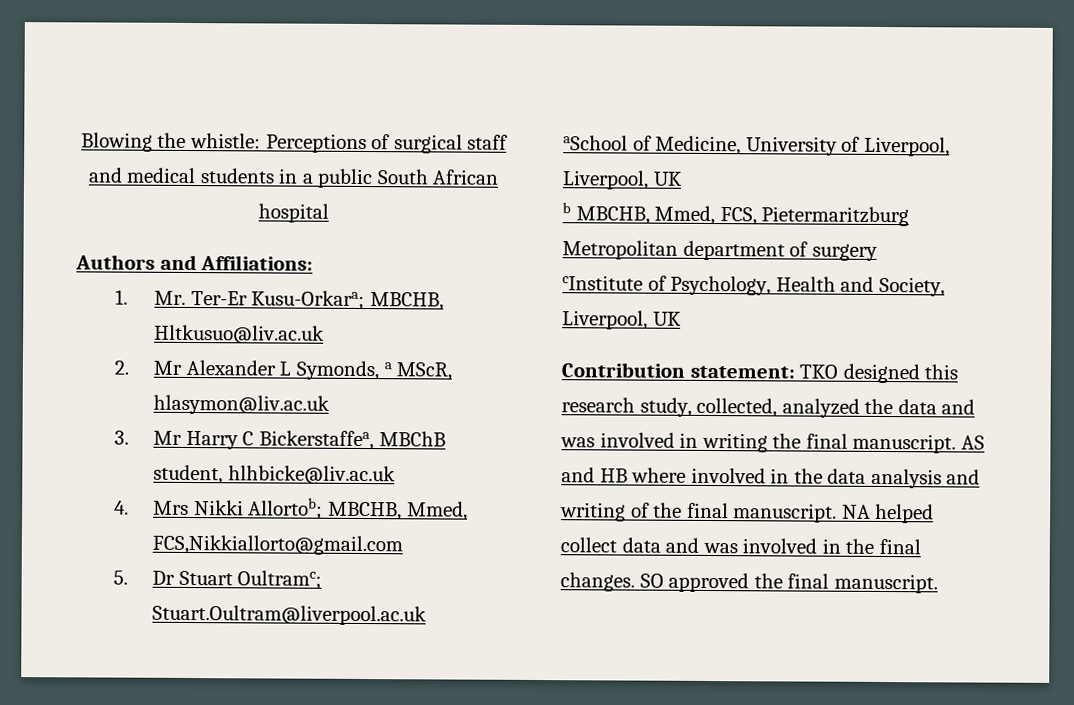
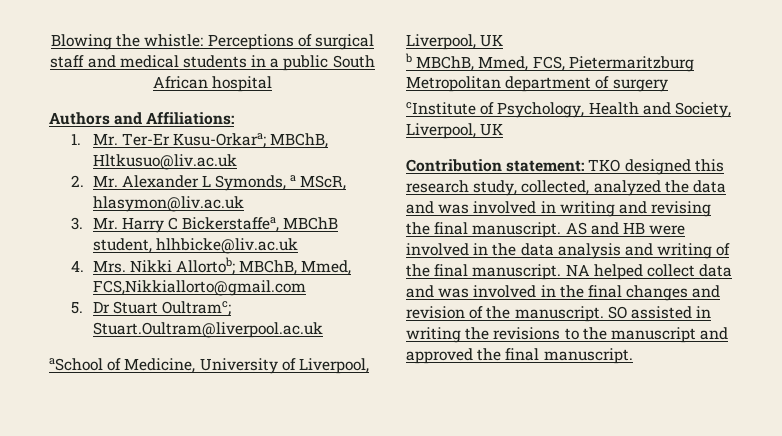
- 1. Mr. Ter-Er Kusu-Orkara; MBCHB, Hltkusuo@liv.ac.uk
+ 1. Mr. Ter-Er Kusu-Orkara; MBChB, Hltkusuo@liv.ac.uk
- 2. Mr Alexander L Symonds, a MScR, hlasymon@liv.ac.uk
+ 2. Mr. Alexander L Symonds, a MScR, hlasymon@liv.ac.uk
- 3. Mr Harry C Bickerstaffea, MBChB student, hlhbicke@liv.ac.uk
+ 3. Mr. Harry C Bickerstaffea, MBChB student, hlhbicke@liv.ac.uk
- 4. Mrs Nikki Allortob; MBCHB, Mmed, FCS,Nikkiallorto@gmail.com
+ 4. Mrs. Nikki Allortob; MBChB, Mmed, FCS,Nikkiallorto@gmail.com
- b MBCHB, Mmed, FCS, Pietermaritzburg Metropolitan department of surgery
+ b MBChB, Mmed, FCS, Pietermaritzburg Metropolitan department of surgery
- Contribution statement: TKO designed this research study, collected, analyzed the data and was involved in writing the final manuscript.
+ Contribution statement: TKO designed this research study, collected, analyzed the data and was involved in writing and revising the final manuscript.
- AS and HB where involved in the data analysis and writing of the final manuscript.
+ AS and HB were involved in the data analysis and writing of the final manuscript.
- NA helped collect data and was involved in the final changes. SO approved the final manuscript.
+ NA helped collect data and was involved in the final changes and revision of the manuscript. SO assisted in writing the revisions to the manuscript and approved the final manuscript.

